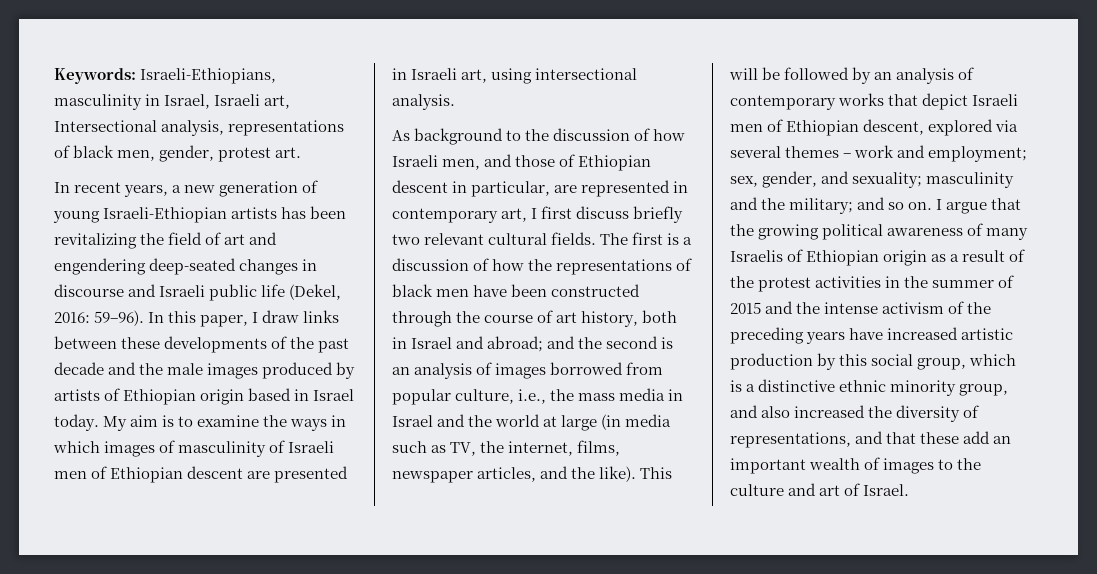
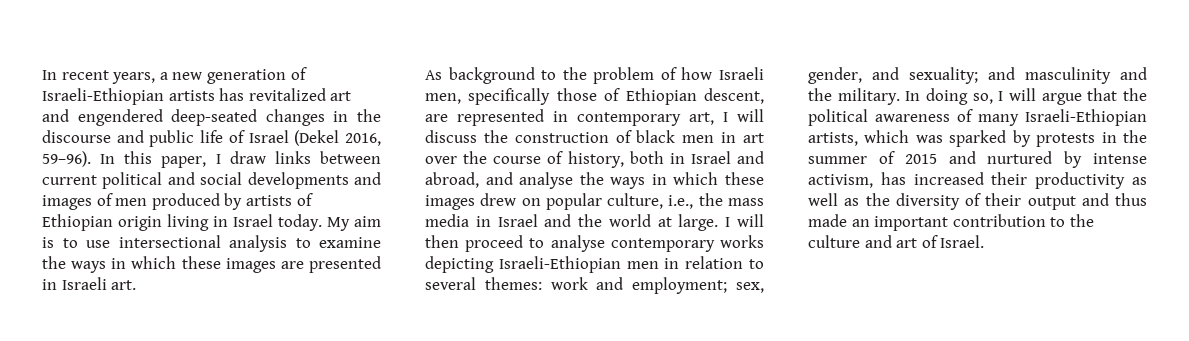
- Keywords: Israeli-Ethiopians, masculinity in Israel, Israeli art, Intersectional analysis, representations of black men, gender, protest art.
- In recent years, a new generation of young Israeli-Ethiopian artists has been revitalizing the field of art and engendering deep-seated changes in discourse and Israeli public life (Dekel, 2016: 59–96).
+ In recent years, a new generation of Israeli-Ethiopian artists has revitalized art and engendered deep-seated changes in the discourse and public life of Israel (Dekel 2016, 59–96).
- In this paper, I draw links between these developments of the past decade and the male images produced by artists of Ethiopian origin based in Israel today.
+ In this paper, I draw links between current political and social developments and images of men produced by artists of Ethiopian origin living in Israel today.
- My aim is to examine the ways in which images of masculinity of Israeli men of Ethiopian descent are presented in Israeli art, using intersectional analysis.
+ My aim is to use intersectional analysis to examine the ways in which these images are presented in Israeli art.
- As background to the discussion of how Israeli men, and those of Ethiopian descent in particular, are represented in contemporary art, I first discuss briefly two relevant cultural fields. The first is a discussion of how the representations of black men have been constructed through the course of art history, both in Israel and abroad; and the second is an analysis of images borrowed from popular culture, i.e., the mass media in Israel and the world at large (in media such as TV, the internet, films, newspaper articles, and the like). This will be followed by an analysis of contemporary works that depict Israeli men of Ethiopian descent, explored via several themes – work and employment;
+ As background to the problem of how Israeli men, specifically those of Ethiopian descent, are represented in contemporary art, I will discuss the construction of black men in art over the course of history, both in Israel and abroad, and analyse the ways in which these images drew on popular culture, i.e., the mass media in Israel and the world at large. I will then proceed to analyse contemporary works depicting Israeli-Ethiopian men in relation to several themes: work and employment;
- masculinity and the military; and so on. I argue that the growing political awareness of many Israelis of Ethiopian origin as a result of the protest activities in the summer of 2015 and the intense activism of the preceding years have increased artistic production by this social group, which is a distinctive ethnic minority group, and also increased the diversity of representations, and that these add an important wealth of images to the culture and art of Israel.
+ and masculinity and the military. In doing so, I will argue that the political awareness of many Israeli-Ethiopian artists, which was sparked by protests in the summer of 2015 and nurtured by intense activism, has increased their productivity as well as the diversity of their output and thus made an important contribution to the culture and art of Israel.

